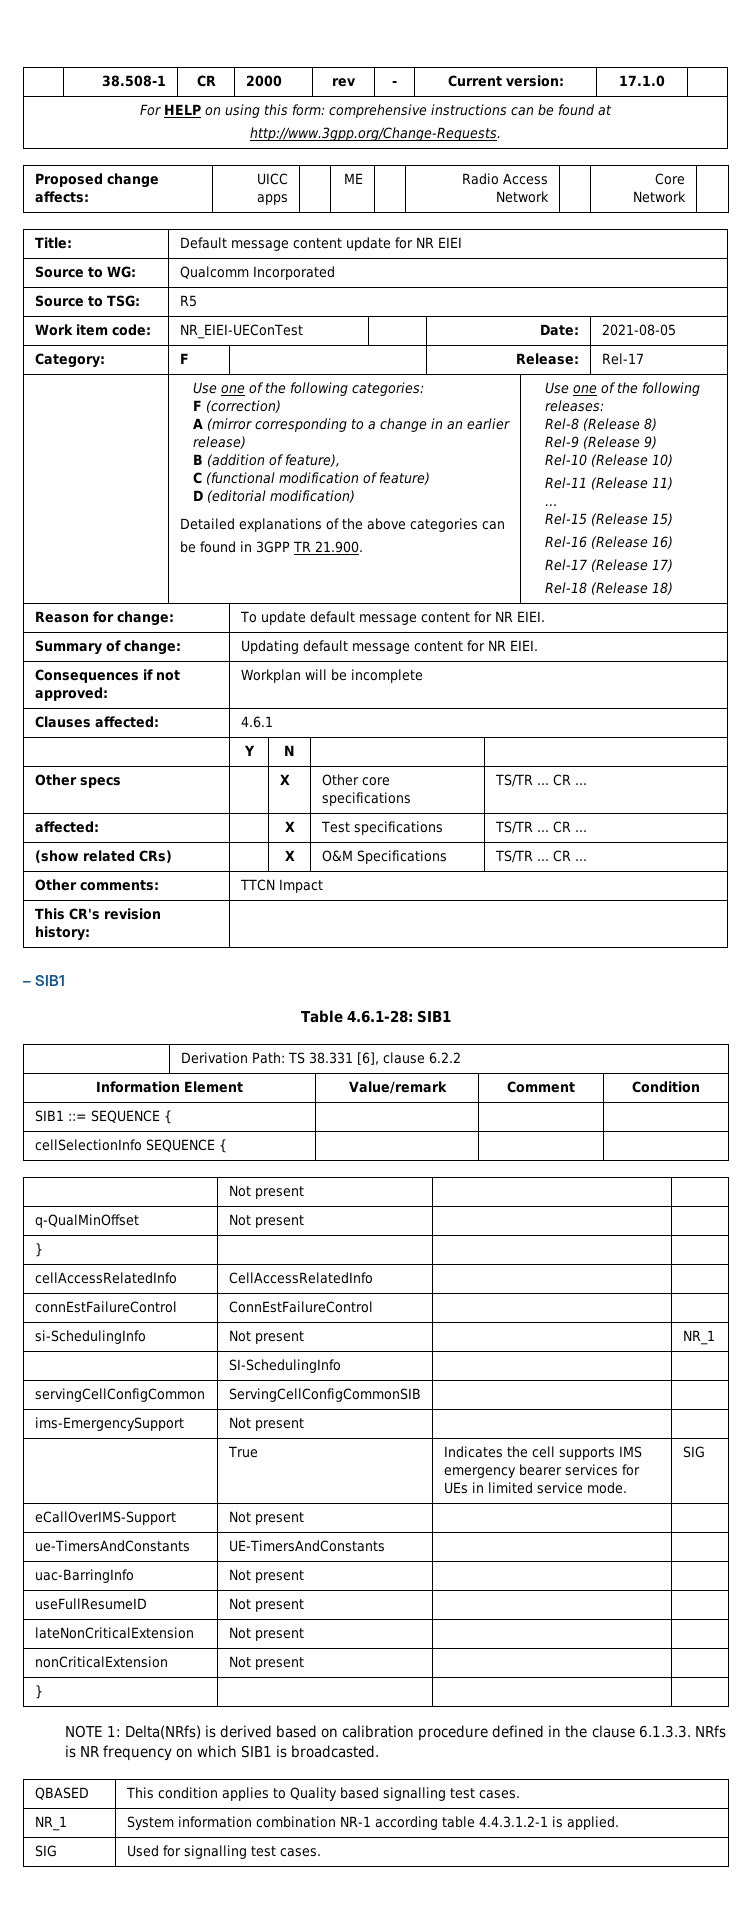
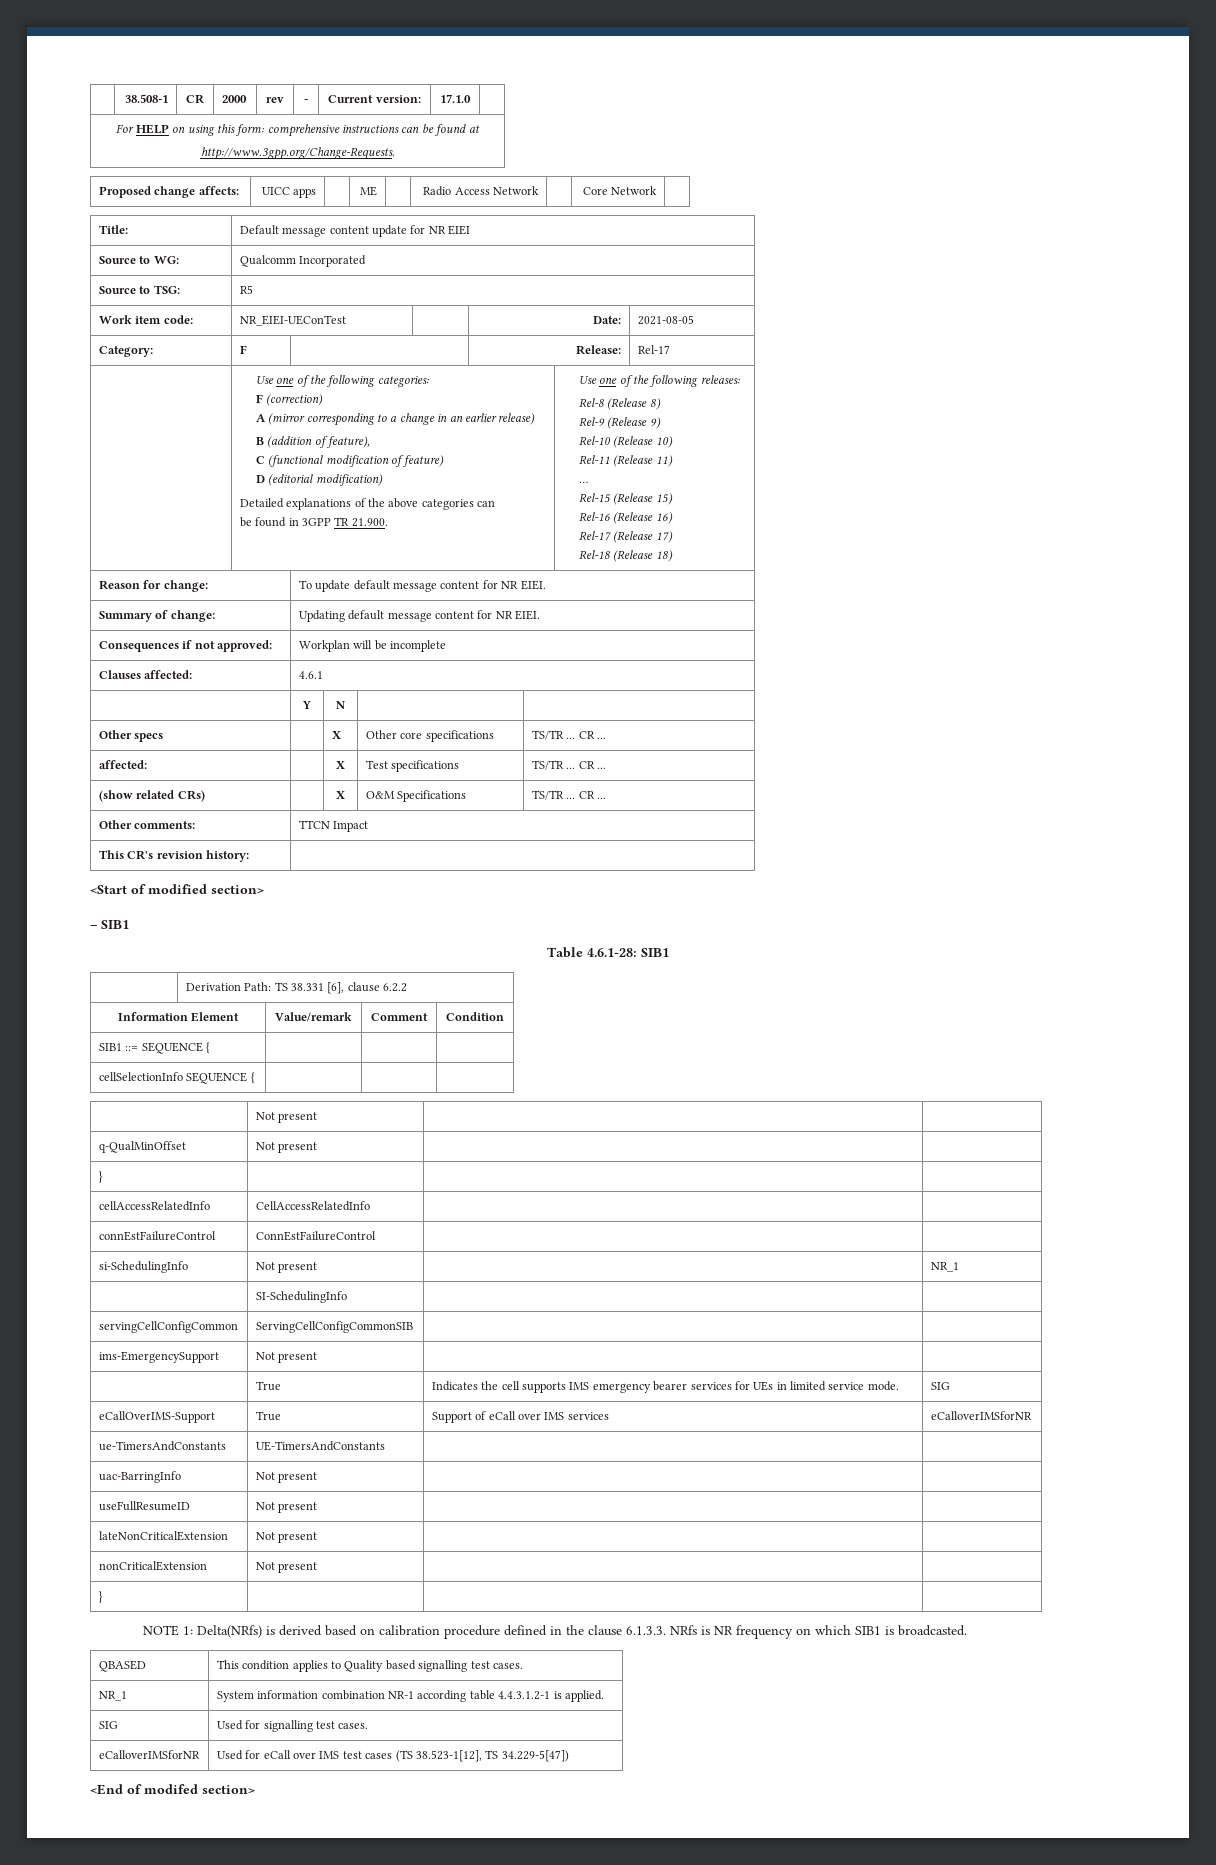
+ <Start of modified section>
- eCallOverIMS-Support | Not present | |
+ eCallOverIMS-Support | True | Support of eCall over IMS services | eCalloverIMSforNR
+ eCalloverIMSforNR | Used for eCall over IMS test cases (TS 38.523-1[12], TS 34.229-5[47])
+ <End of modifed section>

